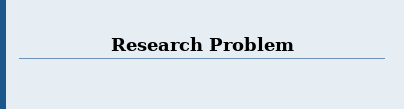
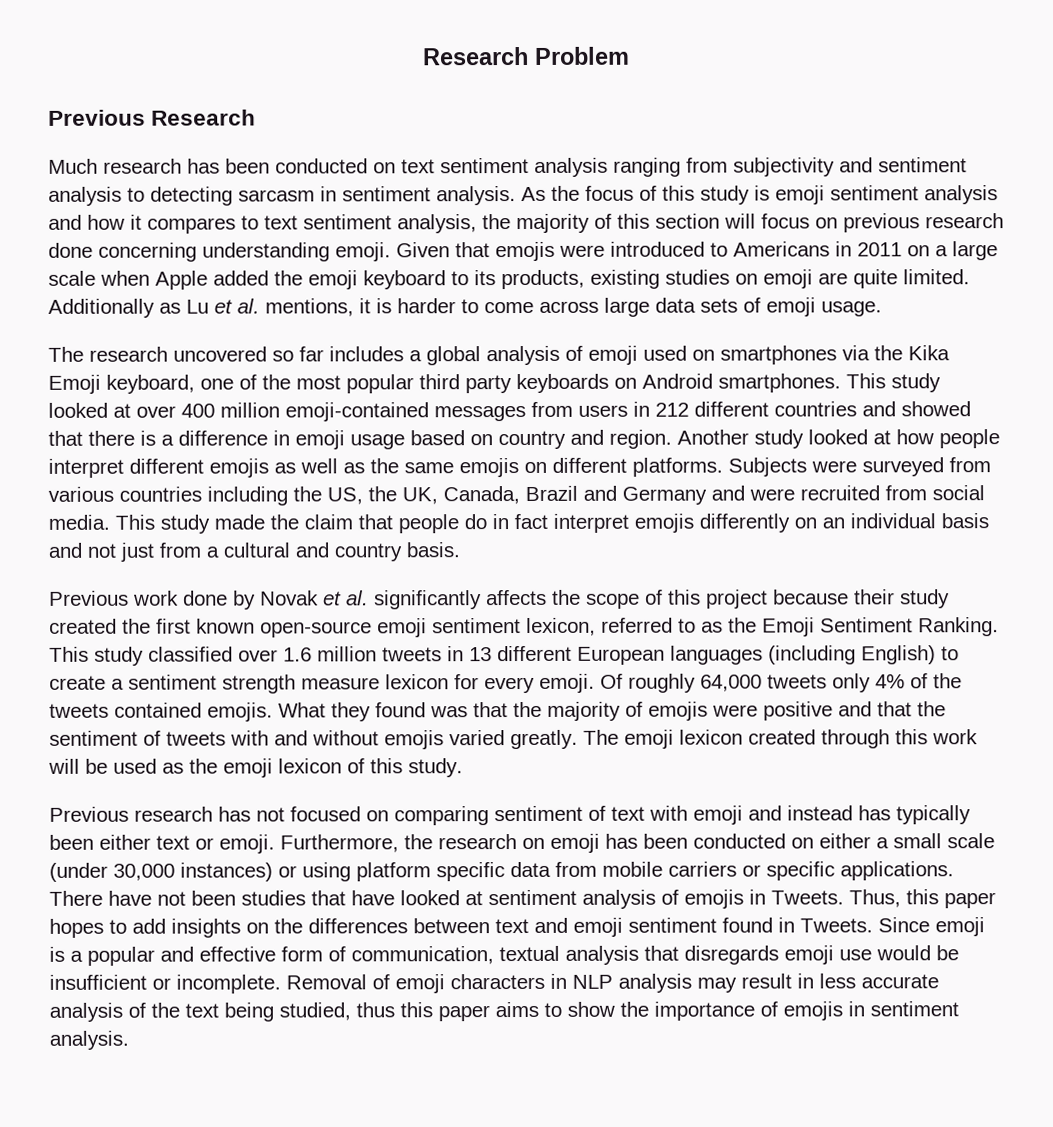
+ Previous Research
+ Much research has been conducted on text sentiment analysis ranging from subjectivity and sentiment analysis to detecting sarcasm in sentiment analysis. As the focus of this study is emoji sentiment analysis and how it compares to text sentiment analysis, the majority of this section will focus on previous research done concerning understanding emoji. Given that emojis were introduced to Americans in 2011 on a large scale when Apple added the emoji keyboard to its products, existing studies on emoji are quite limited. Additionally as Lu et al. mentions, it is harder to come across large data sets of emoji usage.
+ The research uncovered so far includes a global analysis of emoji used on smartphones via the Kika Emoji keyboard, one of the most popular third party keyboards on Android smartphones. This study looked at over 400 million emoji-contained messages from users in 212 different countries and showed that there is a difference in emoji usage based on country and region. Another study looked at how people interpret different emojis as well as the same emojis on different platforms. Subjects were surveyed from various countries including the US, the UK, Canada, Brazil and Germany and were recruited from social media. This study made the claim that people do in fact interpret emojis differently on an individual basis and not just from a cultural and country basis.
+ Previous work done by Novak et al. significantly affects the scope of this project because their study created the first known open-source emoji sentiment lexicon, referred to as the Emoji Sentiment Ranking. This study classified over 1.6 million tweets in 13 different European languages (including English) to create a sentiment strength measure lexicon for every emoji. Of roughly 64,000 tweets only 4% of the tweets contained emojis. What they found was that the majority of emojis were positive and that the sentiment of tweets with and without emojis varied greatly. The emoji lexicon created through this work will be used as the emoji lexicon of this study.
+ Previous research has not focused on comparing sentiment of text with emoji and instead has typically been either text or emoji. Furthermore, the research on emoji has been conducted on either a small scale (under 30,000 instances) or using platform specific data from mobile carriers or specific applications. There have not been studies that have looked at sentiment analysis of emojis in Tweets. Thus, this paper hopes to add insights on the differences between text and emoji sentiment found in Tweets. Since emoji is a popular and effective form of communication, textual analysis that disregards emoji use would be insufficient or incomplete. Removal of emoji characters in NLP analysis may result in less accurate analysis of the text being studied, thus this paper aims to show the importance of emojis in sentiment analysis.

